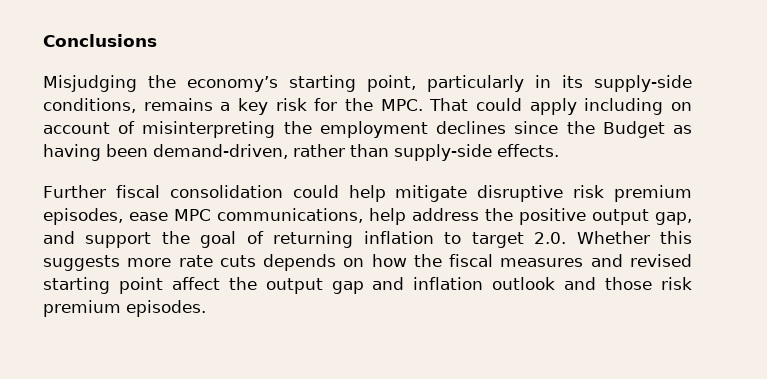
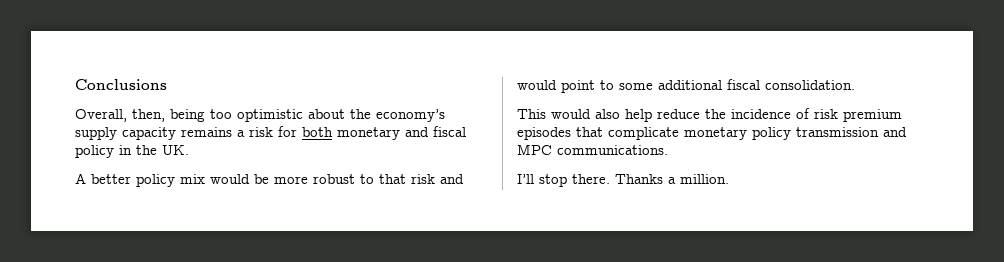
- Misjudging the economy’s starting point, particularly in its supply-side conditions, remains a key risk for the MPC. That could apply including on account of misinterpreting the employment declines since the Budget as having been demand-driven, rather than supply-side effects.
- Further fiscal consolidation could help mitigate disruptive risk premium episodes, ease MPC communications, help address the positive output gap, and support the goal of returning inflation to target 2.0. Whether this suggests more rate cuts depends on how the fiscal measures and revised starting point affect the output gap and inflation outlook and those risk premium episodes.
+ Overall, then, being too optimistic about the economy’s supply capacity remains a risk for both monetary and fiscal policy in the UK.
+ A better policy mix would be more robust to that risk and would point to some additional fiscal consolidation.
+ This would also help reduce the incidence of risk premium episodes that complicate monetary policy transmission and MPC communications.
+ I’ll stop there. Thanks a million.

